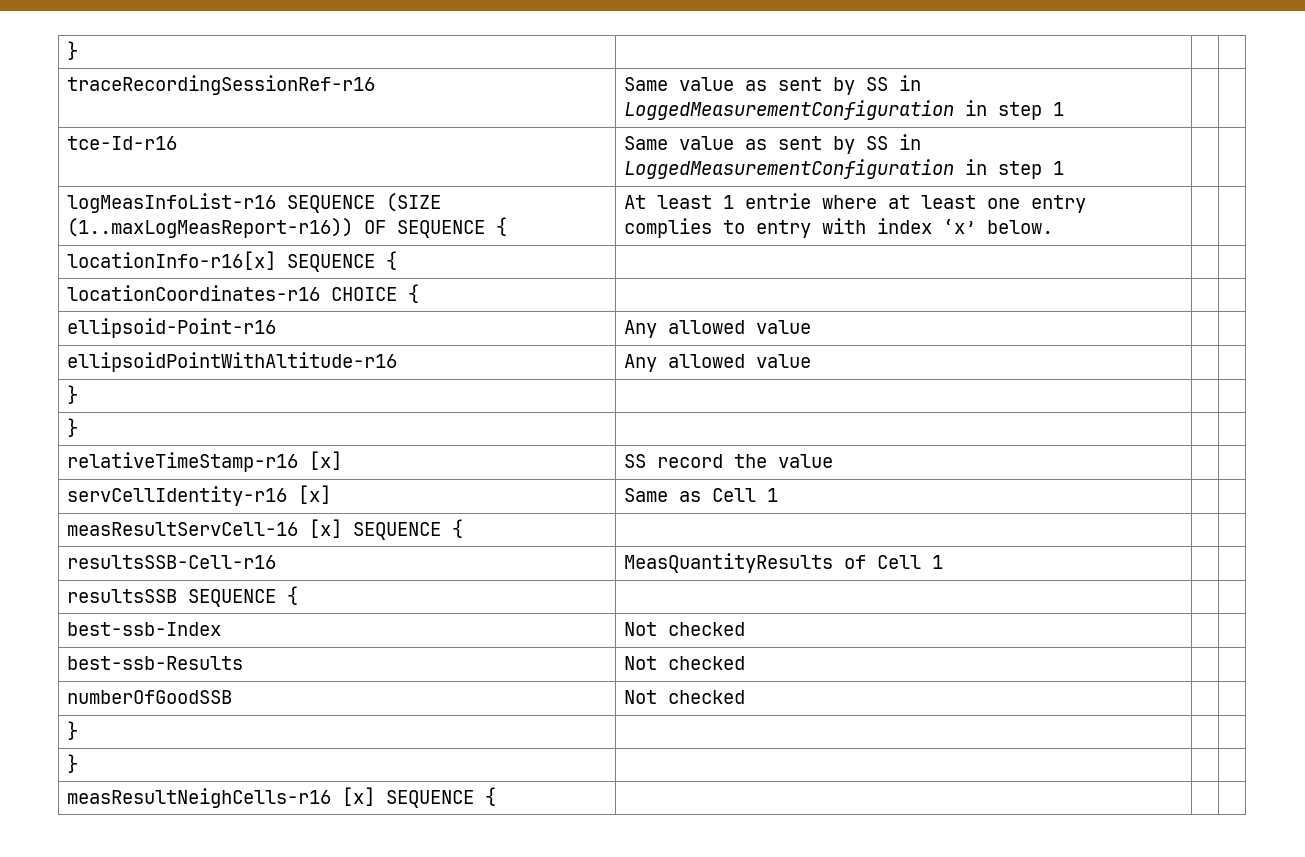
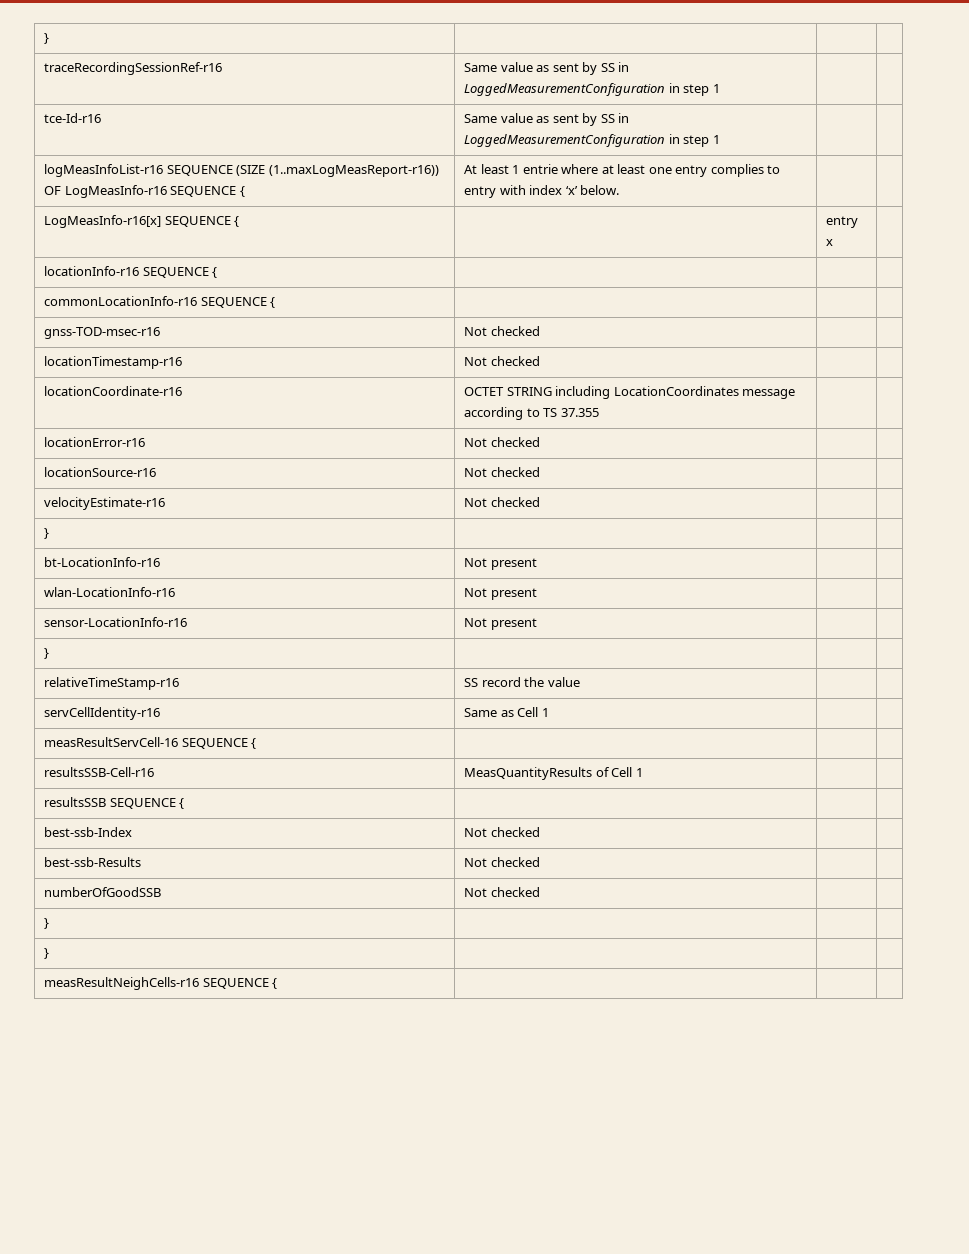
- logMeasInfoList-r16 SEQUENCE (SIZE (1..maxLogMeasReport-r16)) OF SEQUENCE { | At least 1 entrie where at least one entry complies to entry with index ‘x’ below. | |
+ logMeasInfoList-r16 SEQUENCE (SIZE (1..maxLogMeasReport-r16)) OF LogMeasInfo-r16 SEQUENCE { | At least 1 entrie where at least one entry complies to entry with index ‘x’ below. | |
- locationInfo-r16[x] SEQUENCE { | | |
- locationCoordinates-r16 CHOICE { | | |
- ellipsoid-Point-r16 | Any allowed value | |
- ellipsoidPointWithAltitude-r16 | Any allowed value | |
+ LogMeasInfo-r16[x] SEQUENCE { | | entry x |
+ locationInfo-r16 SEQUENCE { | | |
+ commonLocationInfo-r16 SEQUENCE { | | |
+ gnss-TOD-msec-r16 | Not checked | |
+ locationTimestamp-r16 | Not checked | |
+ locationCoordinate-r16 | OCTET STRING including LocationCoordinates message according to TS 37.355 | |
+ locationError-r16 | Not checked | |
+ locationSource-r16 | Not checked | |
+ velocityEstimate-r16 | Not checked | |
  } | | |
+ bt-LocationInfo-r16 | Not present | |
+ wlan-LocationInfo-r16 | Not present | |
+ sensor-LocationInfo-r16 | Not present | |
- relativeTimeStamp-r16 [x] | SS record the value | |
+ relativeTimeStamp-r16 | SS record the value | |
- servCellIdentity-r16 [x] | Same as Cell 1 | |
+ servCellIdentity-r16 | Same as Cell 1 | |
- measResultServCell-16 [x] SEQUENCE { | | |
+ measResultServCell-16 SEQUENCE { | | |
- measResultNeighCells-r16 [x] SEQUENCE { | | |
+ measResultNeighCells-r16 SEQUENCE { | | |

